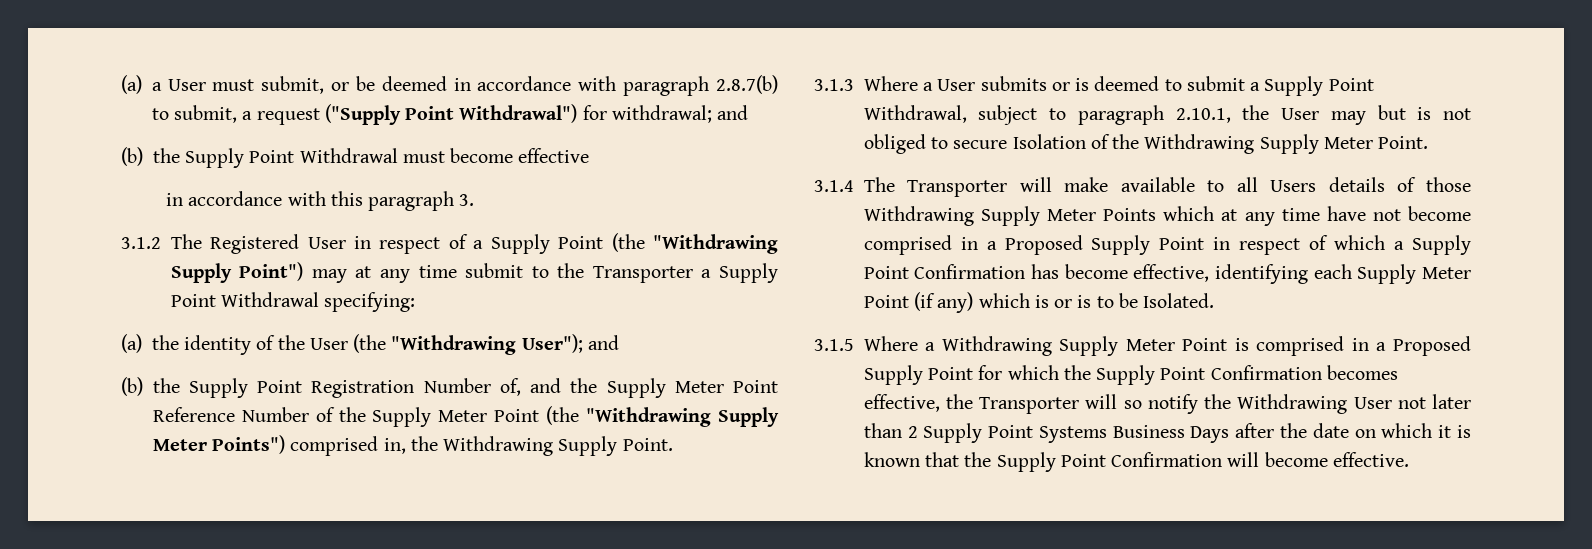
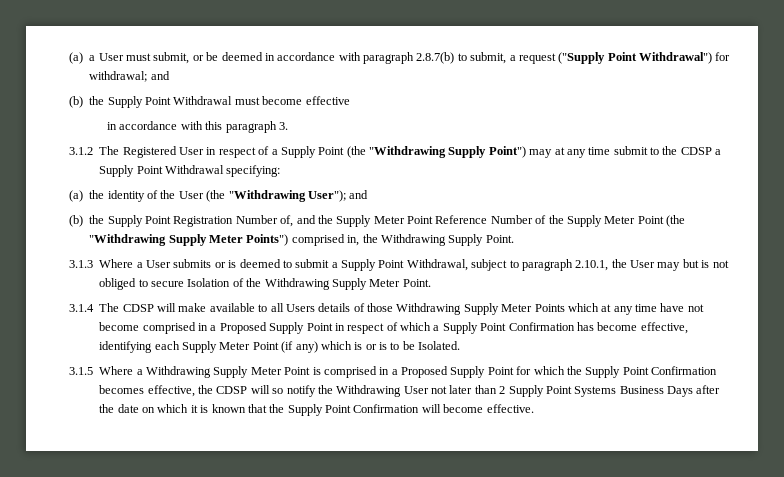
- 3.1.2 The Registered User in respect of a Supply Point (the "Withdrawing Supply Point") may at any time submit to the Transporter a Supply Point Withdrawal specifying:
+ 3.1.2 The Registered User in respect of a Supply Point (the "Withdrawing Supply Point") may at any time submit to the CDSP a Supply Point Withdrawal specifying:
- 3.1.4 The Transporter will make available to all Users details of those Withdrawing Supply Meter Points which at any time have not become comprised in a Proposed Supply Point in respect of which a Supply Point Confirmation has become effective, identifying each Supply Meter Point (if any) which is or is to be Isolated.
+ 3.1.4 The CDSP will make available to all Users details of those Withdrawing Supply Meter Points which at any time have not become comprised in a Proposed Supply Point in respect of which a Supply Point Confirmation has become effective, identifying each Supply Meter Point (if any) which is or is to be Isolated.
- 3.1.5 Where a Withdrawing Supply Meter Point is comprised in a Proposed Supply Point for which the Supply Point Confirmation becomes effective, the Transporter will so notify the Withdrawing User not later than 2 Supply Point Systems Business Days after the date on which it is known that the Supply Point Confirmation will become effective.
+ 3.1.5 Where a Withdrawing Supply Meter Point is comprised in a Proposed Supply Point for which the Supply Point Confirmation becomes effective, the CDSP will so notify the Withdrawing User not later than 2 Supply Point Systems Business Days after the date on which it is known that the Supply Point Confirmation will become effective.

